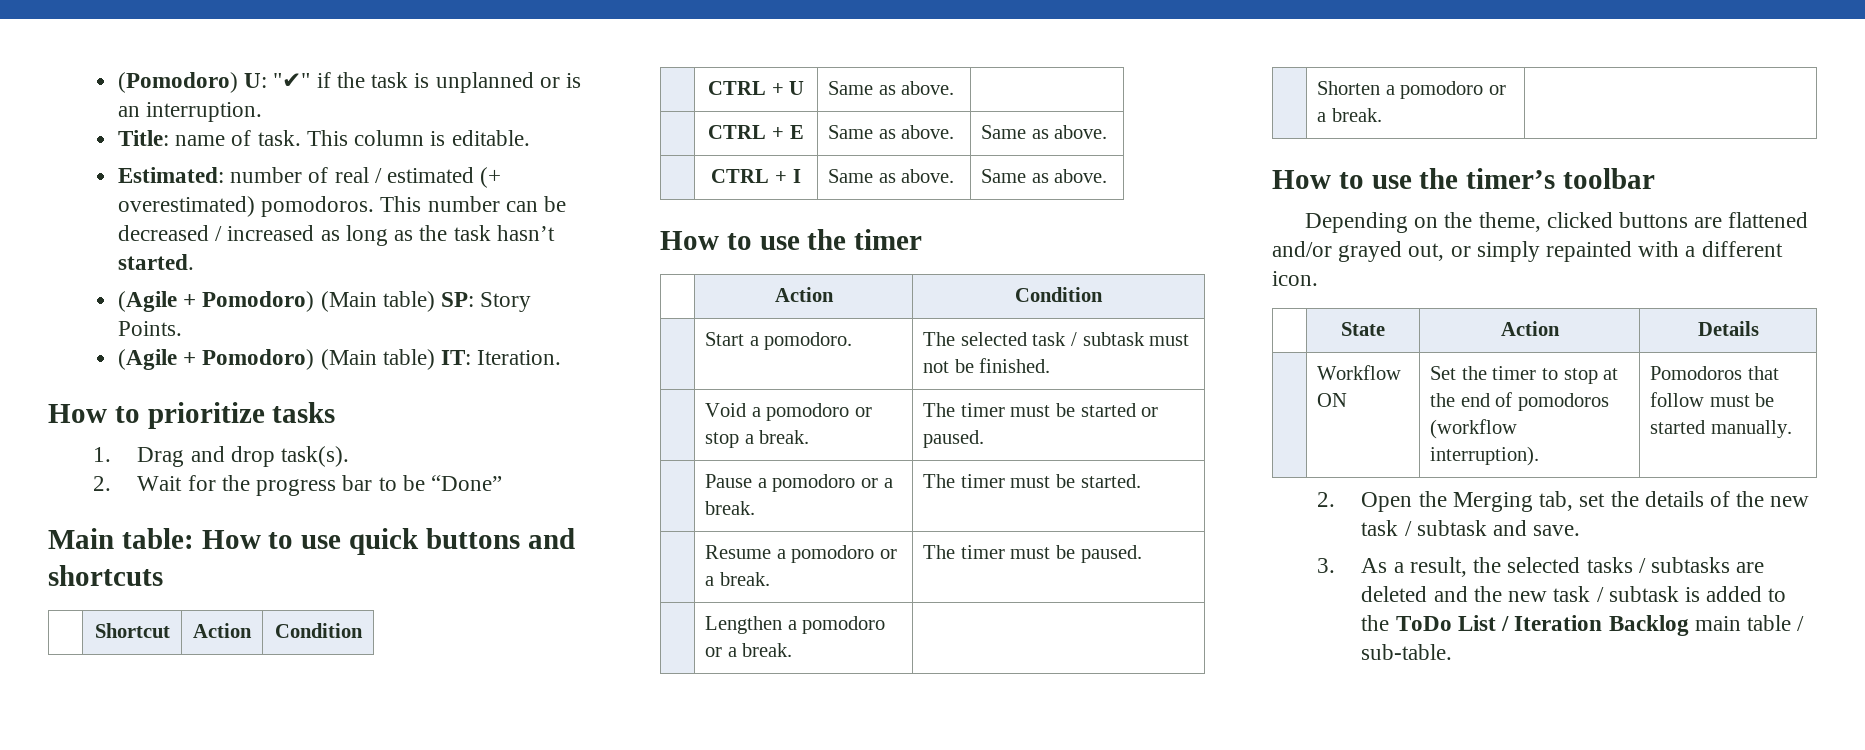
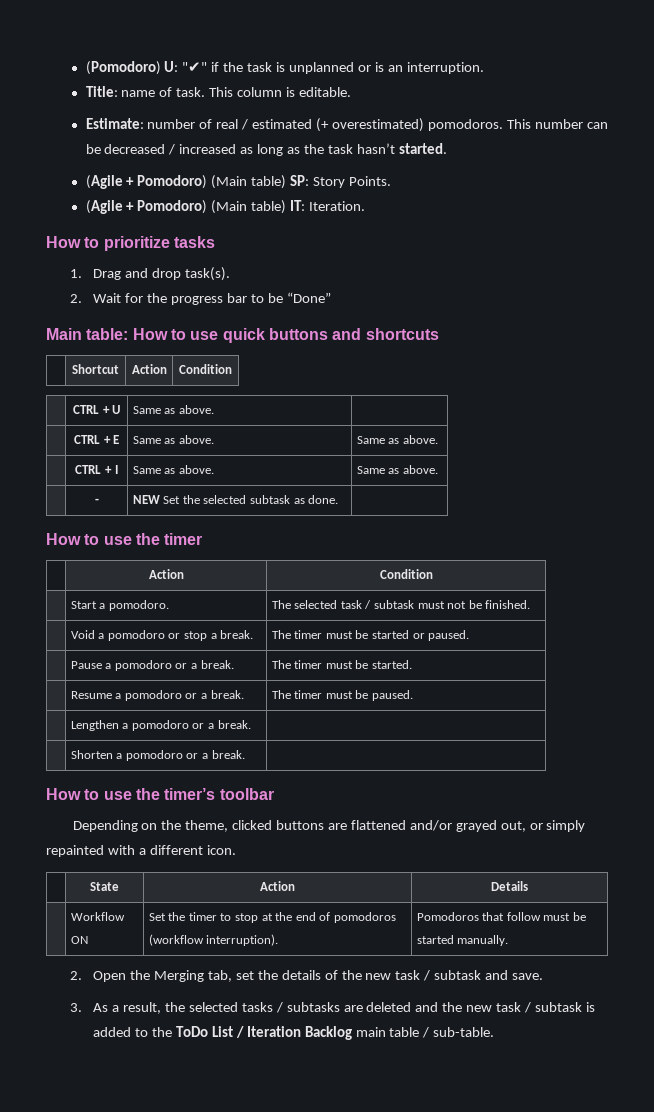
- Estimated: number of real / estimated (+ overestimated) pomodoros.
+ Estimate: number of real / estimated (+ overestimated) pomodoros.
+ | - | NEW Set the selected subtask as done. |

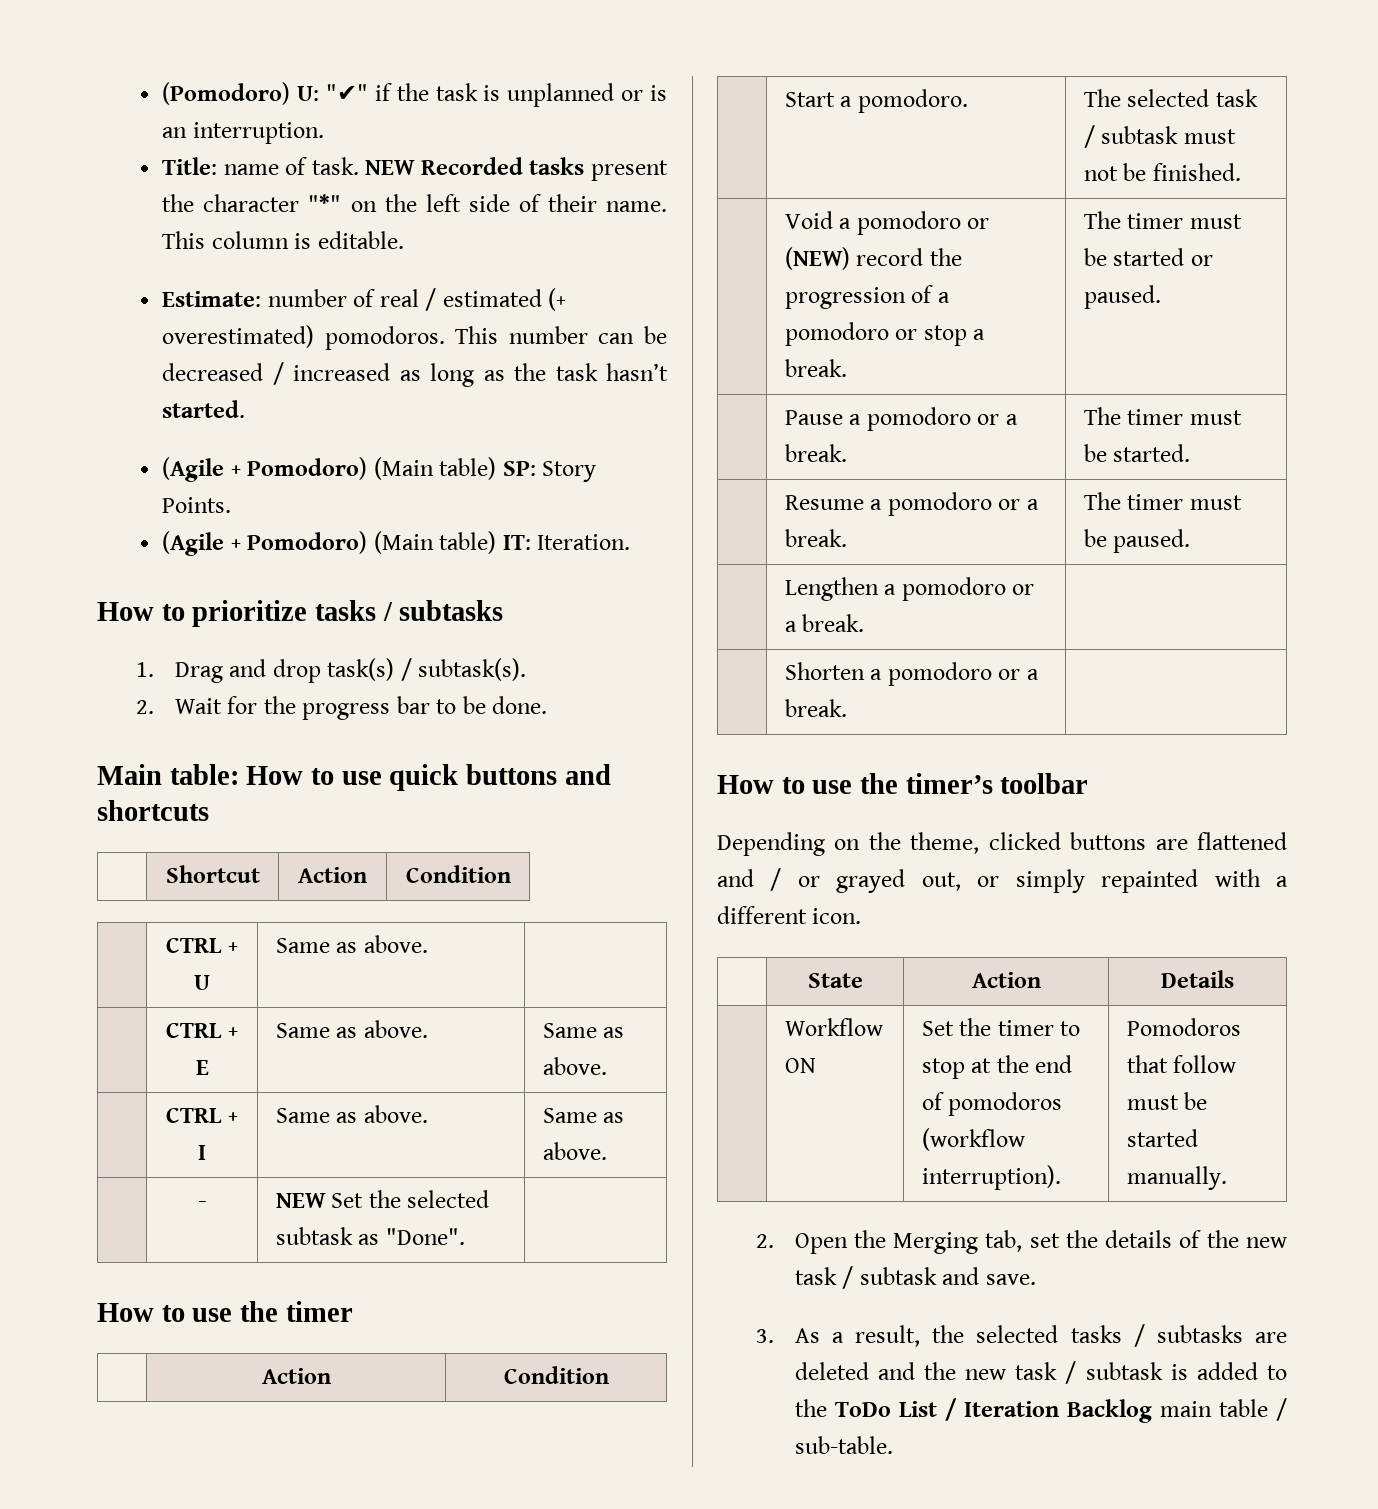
+ NEW Recorded tasks present the character "*" on the left side of their name.
- How to prioritize tasks
+ How to prioritize tasks / subtasks
- 1. Drag and drop task(s).
+ 1. Drag and drop task(s) / subtask(s).
- 2. Wait for the progress bar to be “Done”
+ 2. Wait for the progress bar to be done.
- | - | NEW Set the selected subtask as done. |
+ | - | NEW Set the selected subtask as "Done". |
- | Void a pomodoro or stop a break. | The timer must be started or paused.
+ | Void a pomodoro or (NEW) record the progression of a pomodoro or stop a break. | The timer must be started or paused.
- Depending on the theme, clicked buttons are flattened and/or grayed out, or simply repainted with a different icon.
+ Depending on the theme, clicked buttons are flattened and / or grayed out, or simply repainted with a different icon.

